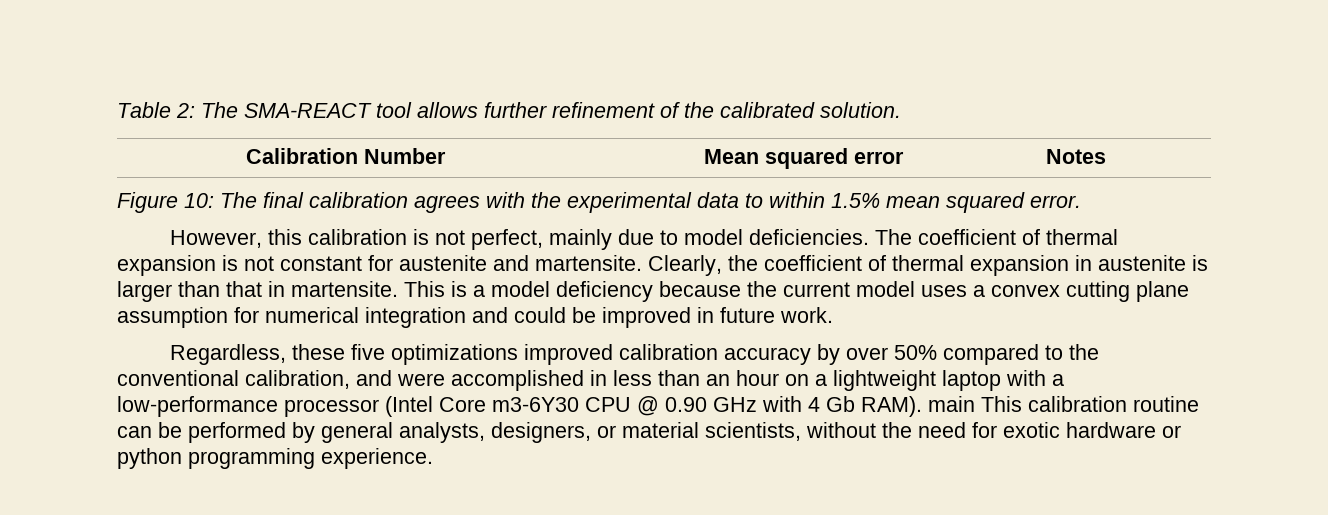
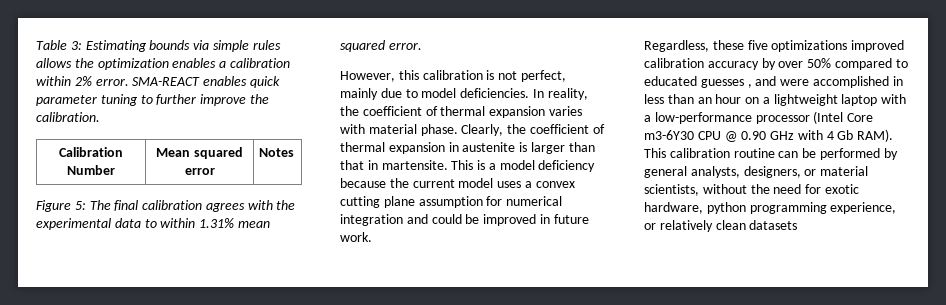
- Table 2: The SMA-REACT tool allows further refinement of the calibrated solution.
+ Table 3: Estimating bounds via simple rules allows the optimization enables a calibration within 2% error. SMA-REACT enables quick parameter tuning to further improve the calibration.
- Figure 10: The final calibration agrees with the experimental data to within 1.5% mean squared error.
+ Figure 5: The final calibration agrees with the experimental data to within 1.31% mean squared error.
- The coefficient of thermal expansion is not constant for austenite and martensite.
+ In reality, the coefficient of thermal expansion varies with material phase.
- Regardless, these five optimizations improved calibration accuracy by over 50% compared to the conventional calibration, and were accomplished in less than an hour on a lightweight laptop with a low-performance processor (Intel Core m3-6Y30 CPU @ 0.90 GHz with 4 Gb RAM). main This calibration routine can be performed by general analysts, designers, or material scientists, without the need for exotic hardware or python programming experience.
+ Regardless, these five optimizations improved calibration accuracy by over 50% compared to educated guesses , and were accomplished in less than an hour on a lightweight laptop with a low-performance processor (Intel Core m3-6Y30 CPU @ 0.90 GHz with 4 Gb RAM). This calibration routine can be performed by general analysts, designers, or material scientists, without the need for exotic hardware, python programming experience, or relatively clean datasets

